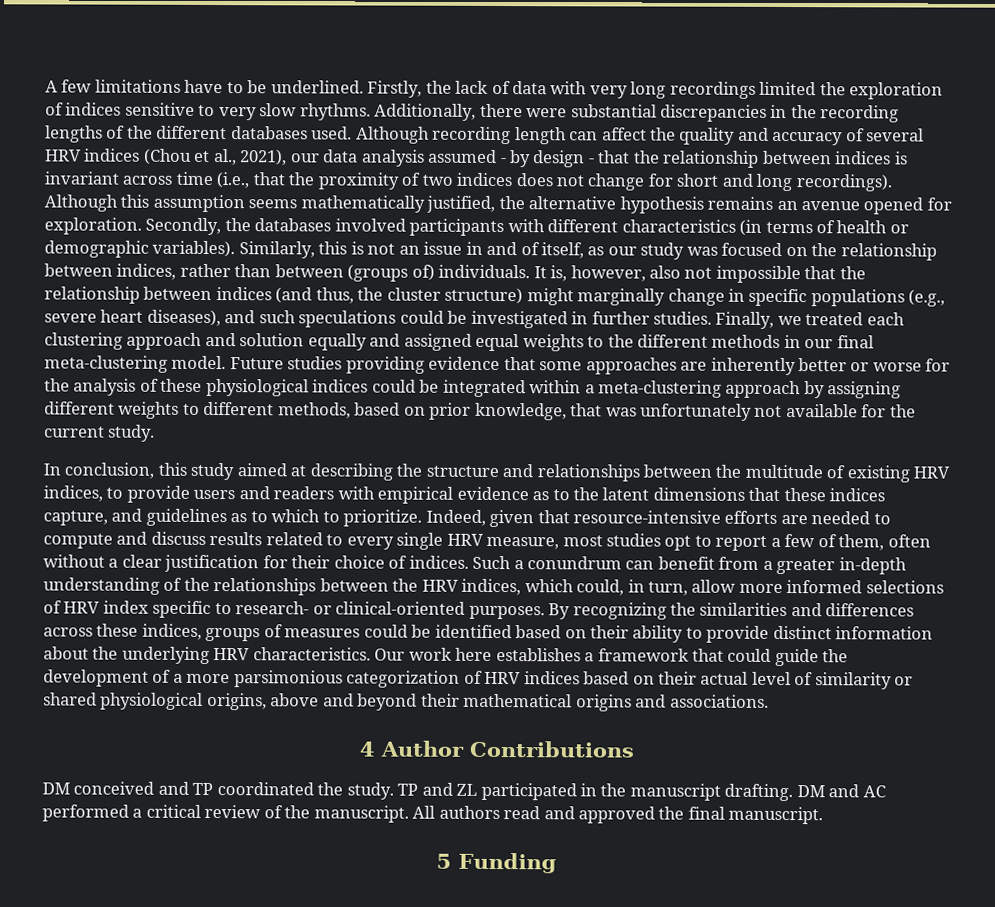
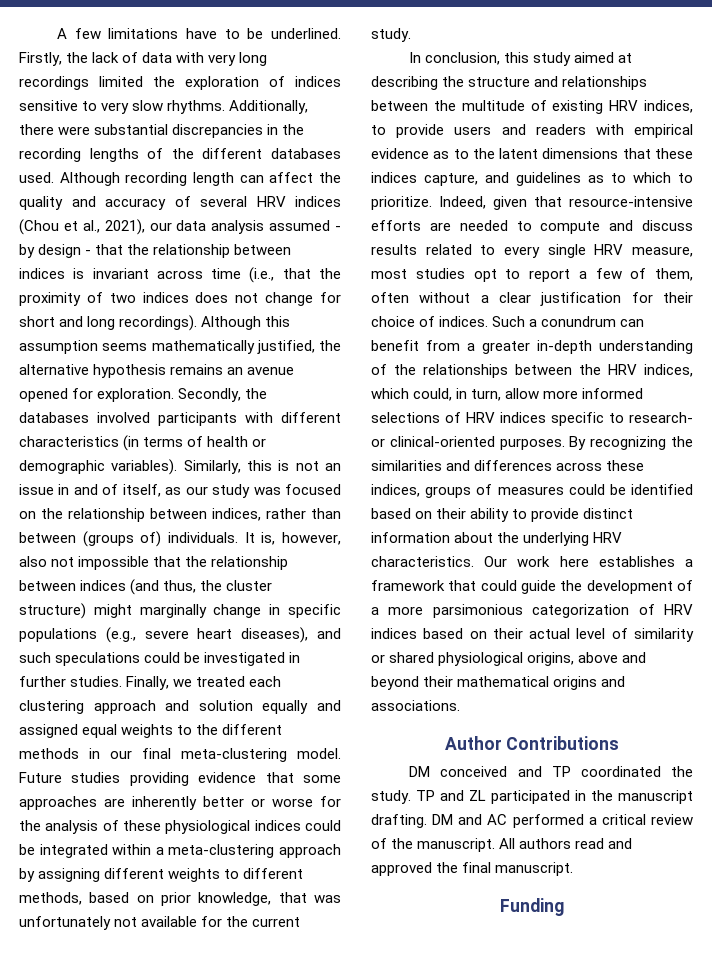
- Such a conundrum can benefit from a greater in-depth understanding of the relationships between the HRV indices, which could, in turn, allow more informed selections of HRV index specific to research- or clinical-oriented purposes.
+ Such a conundrum can benefit from a greater in-depth understanding of the relationships between the HRV indices, which could, in turn, allow more informed selections of HRV indices specific to research- or clinical-oriented purposes.
- 4 Author Contributions
+ Author Contributions
- 5 Funding
+ Funding

